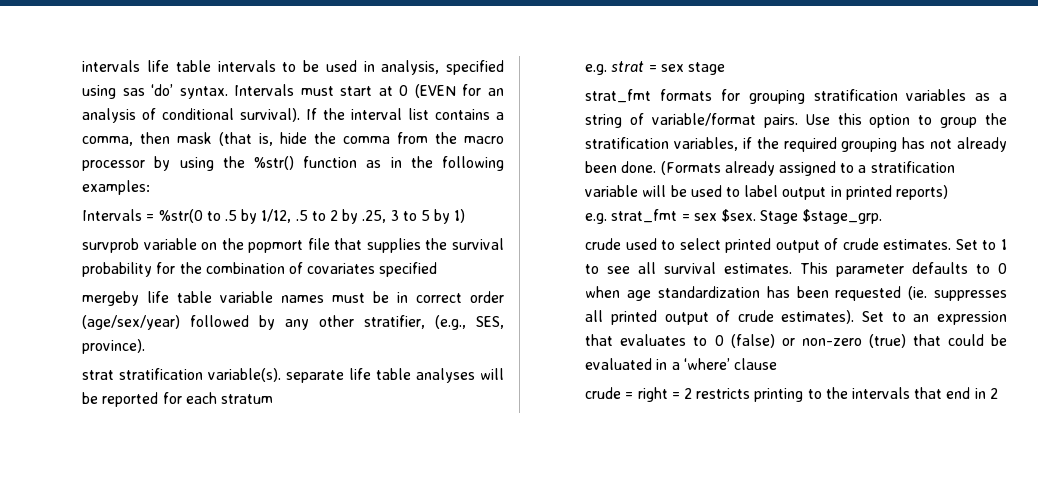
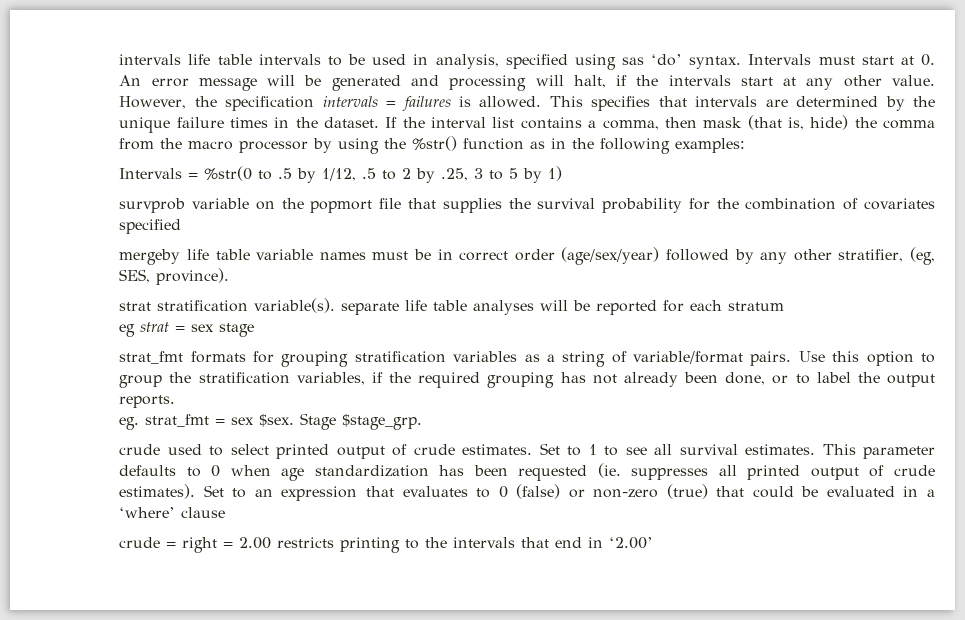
- Intervals must start at 0 (EVEN for an analysis of conditional survival).
+ Intervals must start at 0. An error message will be generated and processing will halt, if the intervals start at any other value. However, the specification intervals = failures is allowed. This specifies that intervals are determined by the unique failure times in the dataset.
- If the interval list contains a comma, then mask (that is, hide the comma from the macro processor by using the %str() function as in the following examples:
+ If the interval list contains a comma, then mask (that is, hide) the comma from the macro processor by using the %str() function as in the following examples:
- mergeby life table variable names must be in correct order (age/sex/year) followed by any other stratifier, (e.g., SES, province).
+ mergeby life table variable names must be in correct order (age/sex/year) followed by any other stratifier, (eg, SES, province).
- e.g. strat = sex stage
+ eg strat = sex stage
- Use this option to group the stratification variables, if the required grouping has not already been done. (Formats already assigned to a stratification variable will be used to label output in printed reports)
- e.g. strat_fmt = sex $sex.
+ Use this option to group the stratification variables, if the required grouping has not already been done, or to label the output reports.
+ eg. strat_fmt = sex $sex.
- crude = right = 2 restricts printing to the intervals that end in 2
+ crude = right = 2.00 restricts printing to the intervals that end in ‘2.00’

